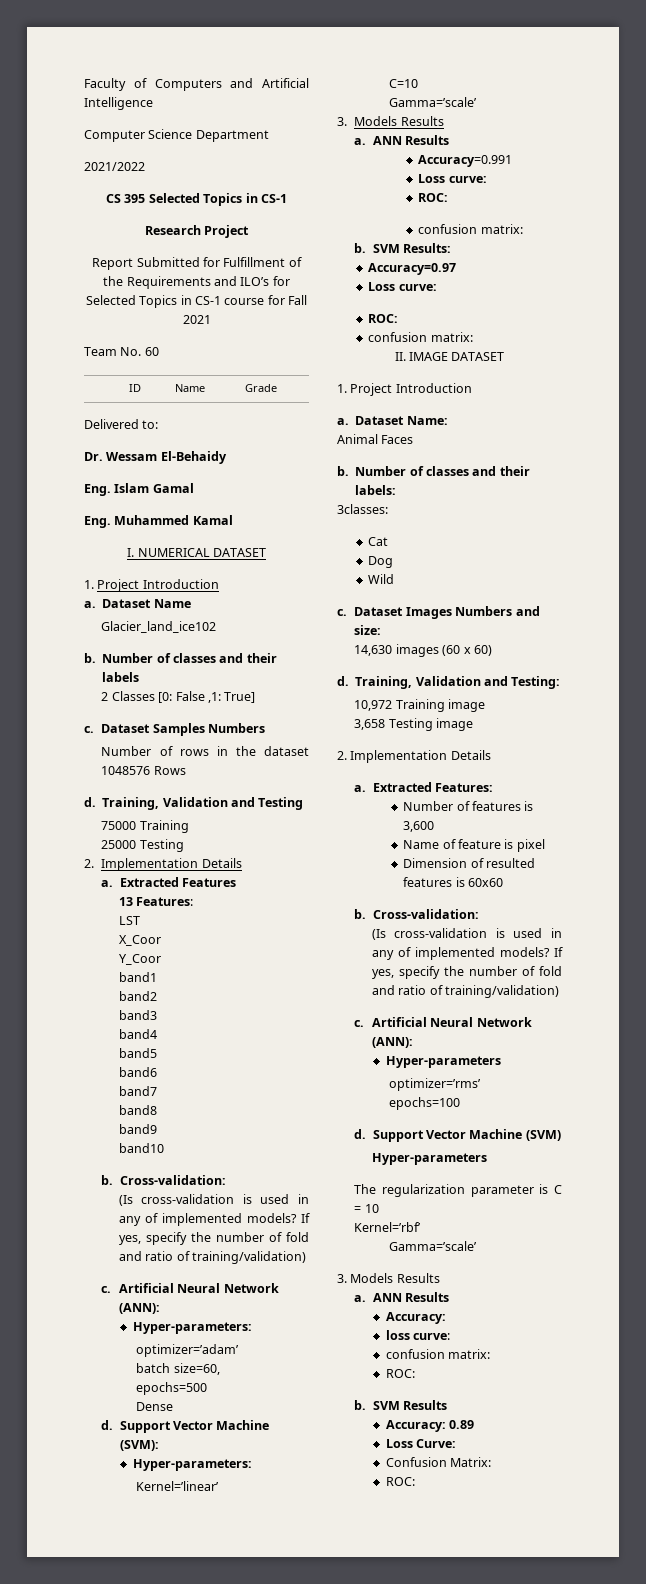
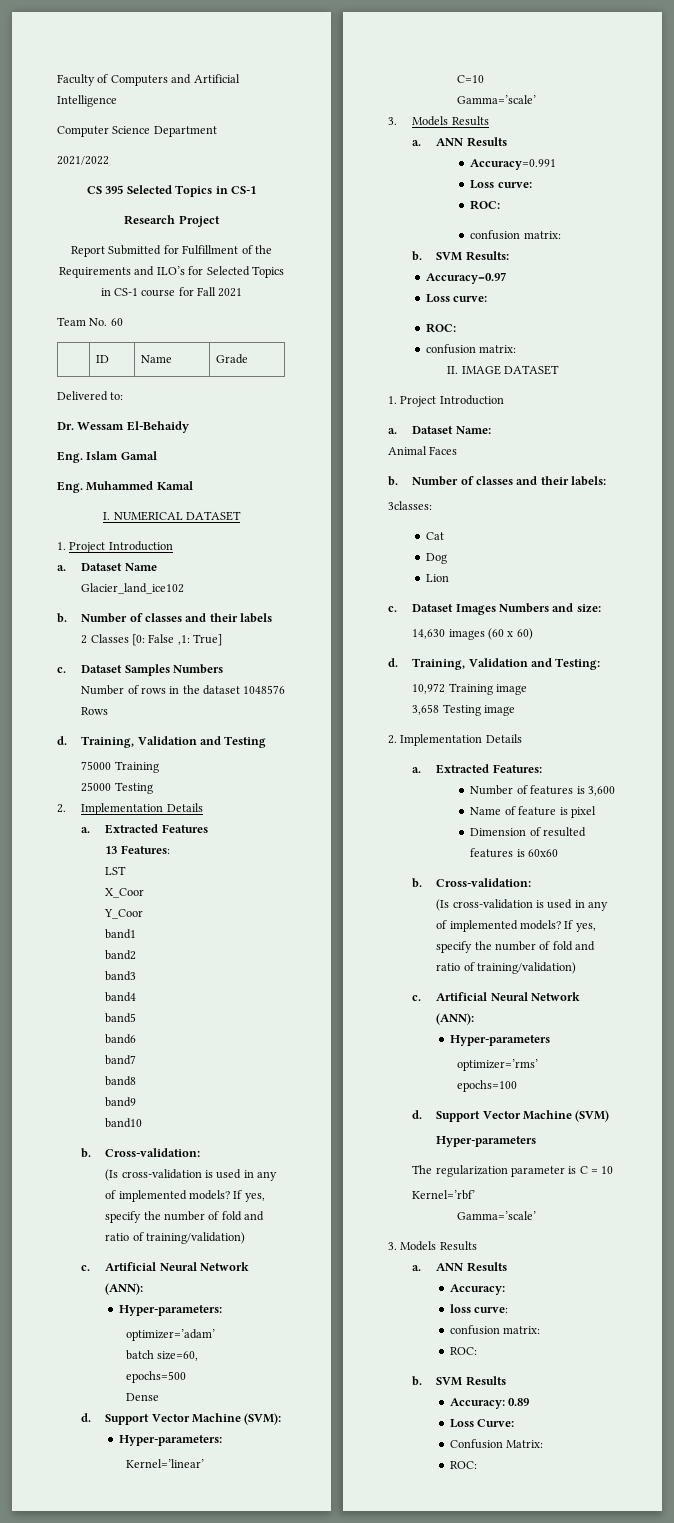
- Wild
+ Lion

